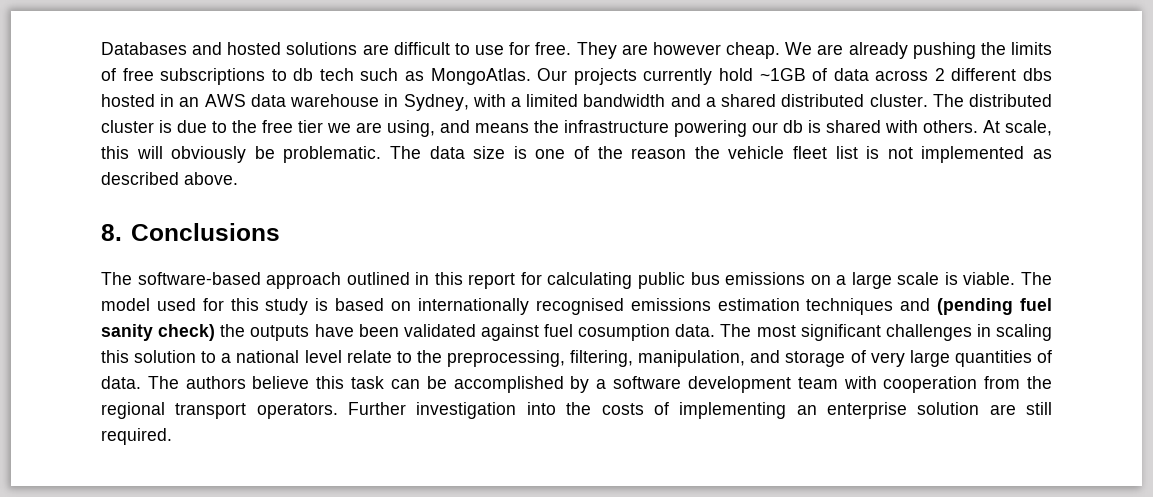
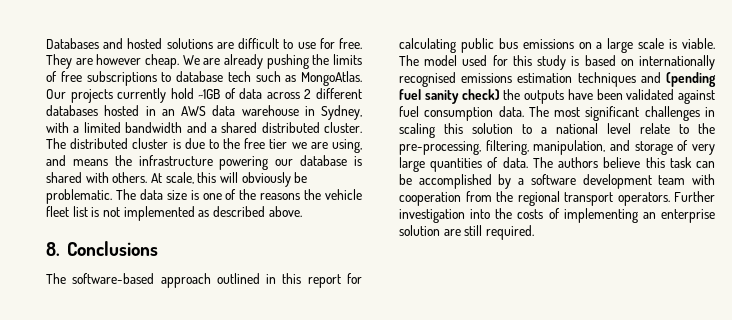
- We are already pushing the limits of free subscriptions to db tech such as MongoAtlas.
+ We are already pushing the limits of free subscriptions to database tech such as MongoAtlas.
- Our projects currently hold ~1GB of data across 2 different dbs hosted in an AWS data warehouse in Sydney, with a limited bandwidth and a shared distributed cluster.
+ Our projects currently hold ~1GB of data across 2 different databases hosted in an AWS data warehouse in Sydney, with a limited bandwidth and a shared distributed cluster.
- The distributed cluster is due to the free tier we are using, and means the infrastructure powering our db is shared with others.
+ The distributed cluster is due to the free tier we are using, and means the infrastructure powering our database is shared with others.
- The data size is one of the reason the vehicle fleet list is not implemented as described above.
+ The data size is one of the reasons the vehicle fleet list is not implemented as described above.
- The model used for this study is based on internationally recognised emissions estimation techniques and (pending fuel sanity check) the outputs have been validated against fuel cosumption data.
+ The model used for this study is based on internationally recognised emissions estimation techniques and (pending fuel sanity check) the outputs have been validated against fuel consumption data.
- The most significant challenges in scaling this solution to a national level relate to the preprocessing, filtering, manipulation, and storage of very large quantities of data.
+ The most significant challenges in scaling this solution to a national level relate to the pre-processing, filtering, manipulation, and storage of very large quantities of data.

